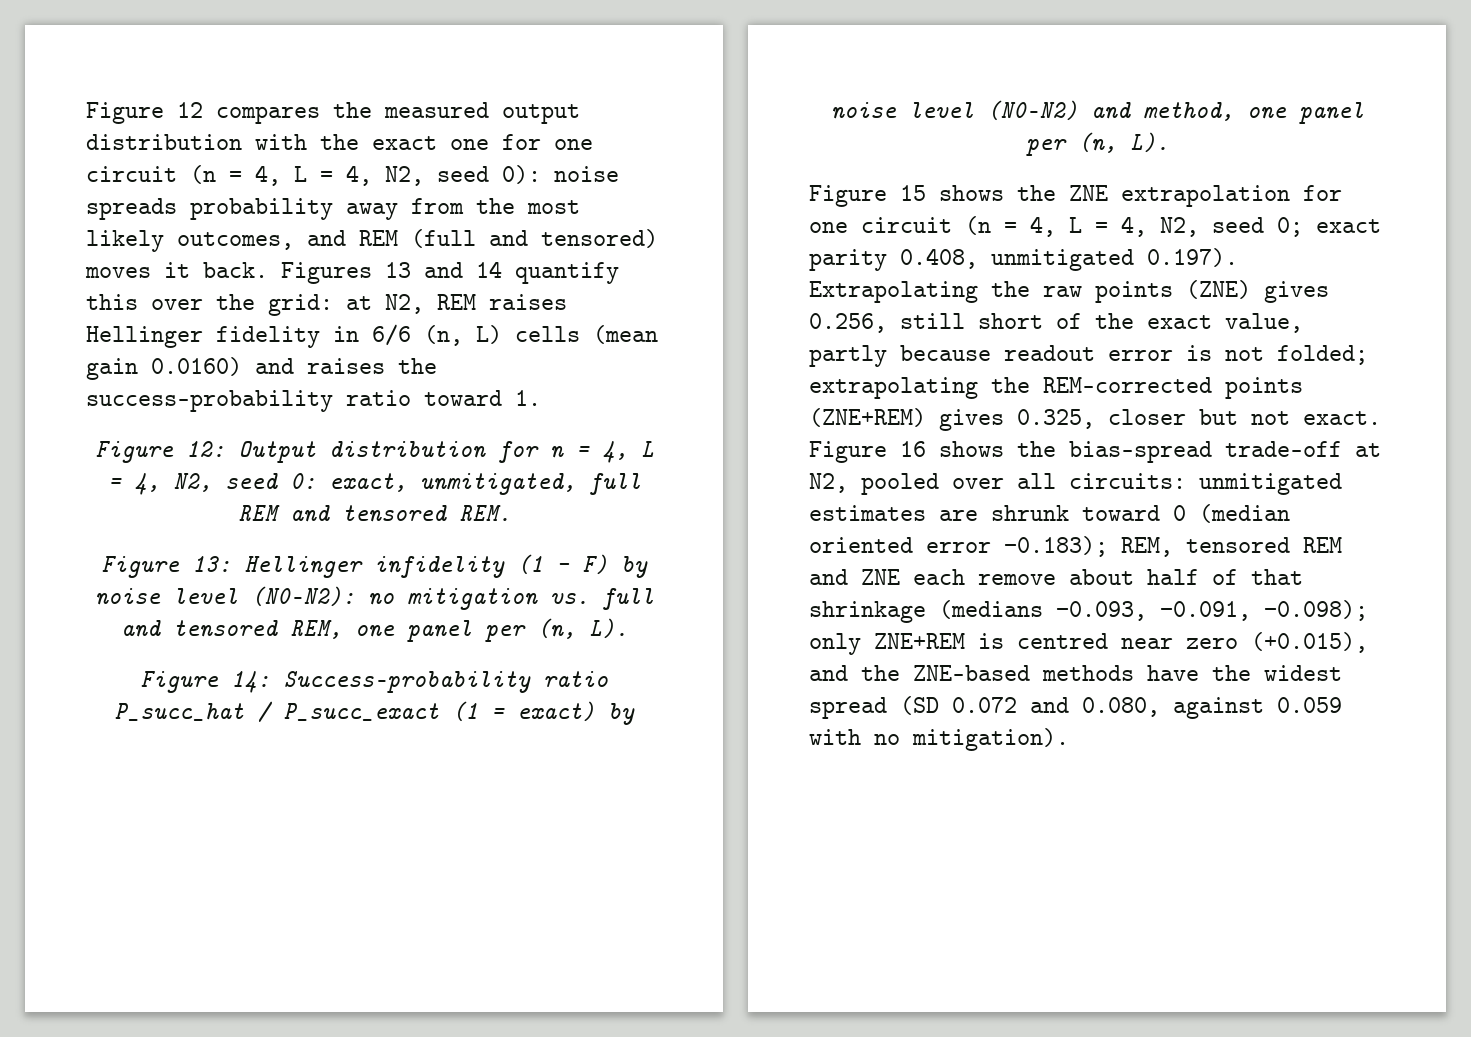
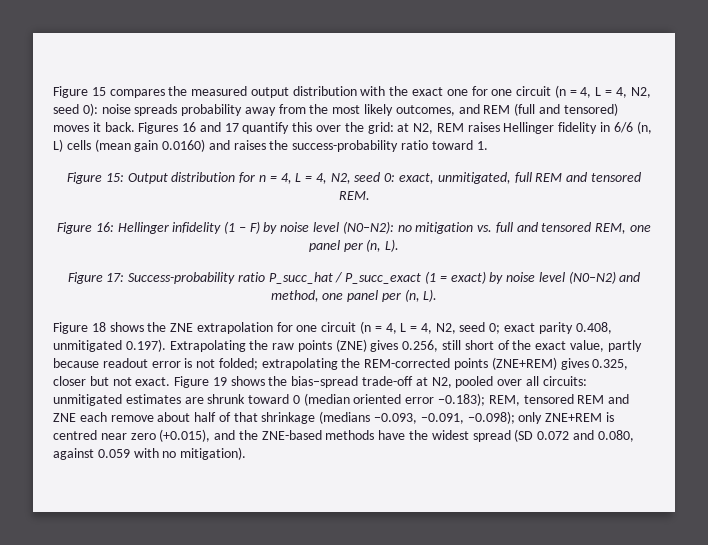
- Figure 12 compares the measured output distribution with the exact one for one circuit (n = 4, L = 4, N2, seed 0): noise spreads probability away from the most likely outcomes, and REM (full and tensored) moves it back.
+ Figure 15 compares the measured output distribution with the exact one for one circuit (n = 4, L = 4, N2, seed 0): noise spreads probability away from the most likely outcomes, and REM (full and tensored) moves it back.
- Figures 13 and 14 quantify this over the grid: at N2, REM raises Hellinger fidelity in 6/6 (n, L) cells (mean gain 0.0160) and raises the success-probability ratio toward 1.
+ Figures 16 and 17 quantify this over the grid: at N2, REM raises Hellinger fidelity in 6/6 (n, L) cells (mean gain 0.0160) and raises the success-probability ratio toward 1.
- Figure 12: Output distribution for n = 4, L = 4, N2, seed 0: exact, unmitigated, full REM and tensored REM.
+ Figure 15: Output distribution for n = 4, L = 4, N2, seed 0: exact, unmitigated, full REM and tensored REM.
- Figure 13: Hellinger infidelity (1 − F) by noise level (N0–N2): no mitigation vs. full and tensored REM, one panel per (n, L).
+ Figure 16: Hellinger infidelity (1 − F) by noise level (N0–N2): no mitigation vs. full and tensored REM, one panel per (n, L).
- Figure 14: Success-probability ratio P_succ_hat / P_succ_exact (1 = exact) by noise level (N0–N2) and method, one panel per (n, L).
+ Figure 17: Success-probability ratio P_succ_hat / P_succ_exact (1 = exact) by noise level (N0–N2) and method, one panel per (n, L).
- Figure 15 shows the ZNE extrapolation for one circuit (n = 4, L = 4, N2, seed 0; exact parity 0.408, unmitigated 0.197). Extrapolating the raw points (ZNE) gives 0.256, still short of the exact value, partly because readout error is not folded; extrapolating the REM-corrected points (ZNE+REM) gives 0.325, closer but not exact.
+ Figure 18 shows the ZNE extrapolation for one circuit (n = 4, L = 4, N2, seed 0; exact parity 0.408, unmitigated 0.197). Extrapolating the raw points (ZNE) gives 0.256, still short of the exact value, partly because readout error is not folded; extrapolating the REM-corrected points (ZNE+REM) gives 0.325, closer but not exact.
- Figure 16 shows the bias–spread trade-off at N2, pooled over all circuits:
+ Figure 19 shows the bias–spread trade-off at N2, pooled over all circuits:

